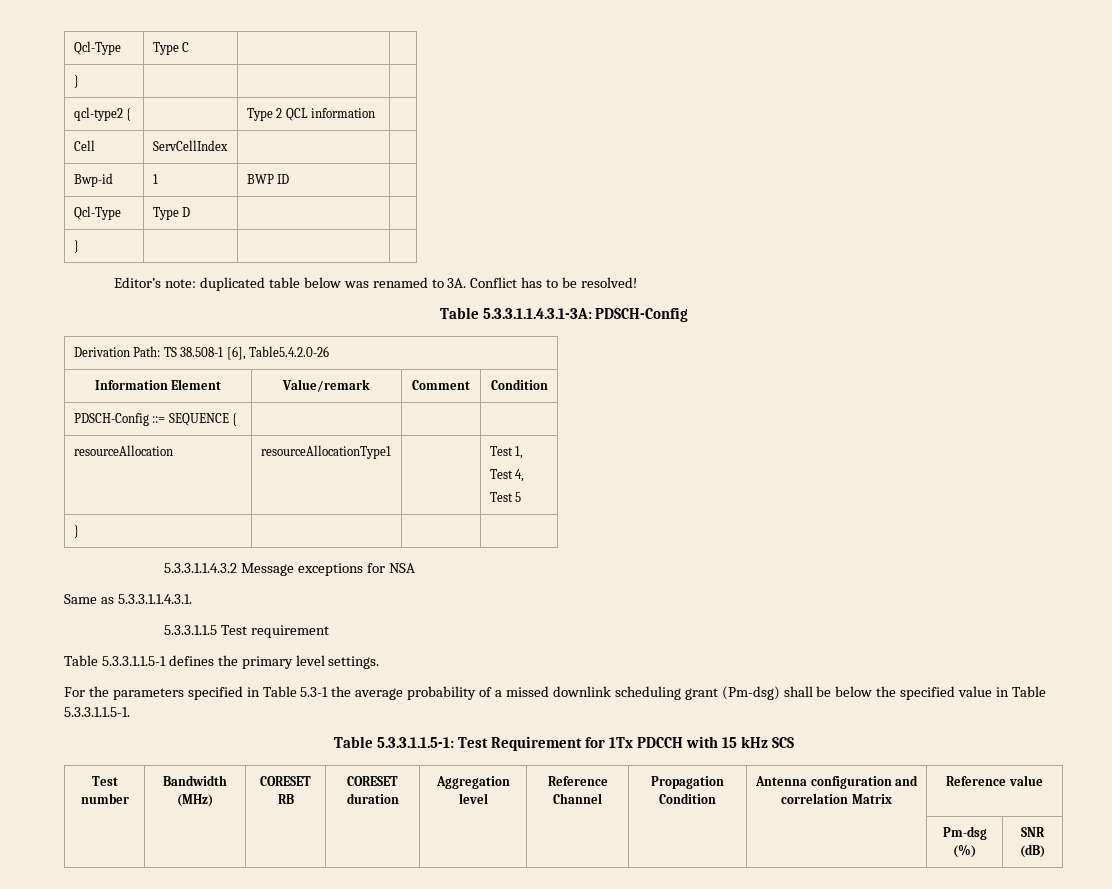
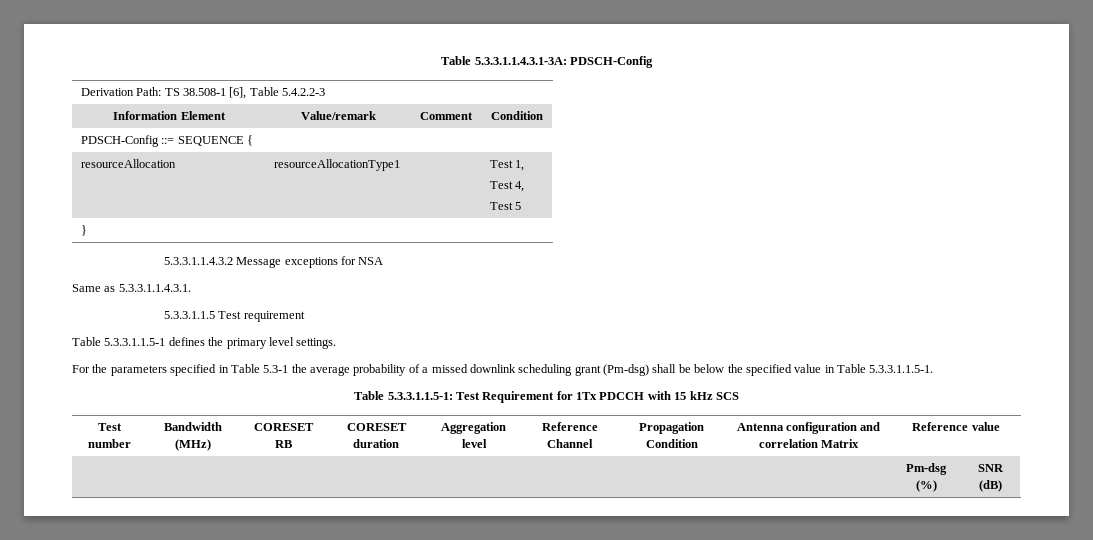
- Qcl-Type | Type C | |
- } | | |
- qcl-type2 { | | Type 2 QCL information |
- Cell | ServCellIndex | |
- Bwp-id | 1 | BWP ID |
- Qcl-Type | Type D | |
- } | | |
- Editor’s note: duplicated table below was renamed to 3A. Conflict has to be resolved!
- Derivation Path: TS 38.508-1 [6], Table5.4.2.0-26
+ Derivation Path: TS 38.508-1 [6], Table 5.4.2.2-3

